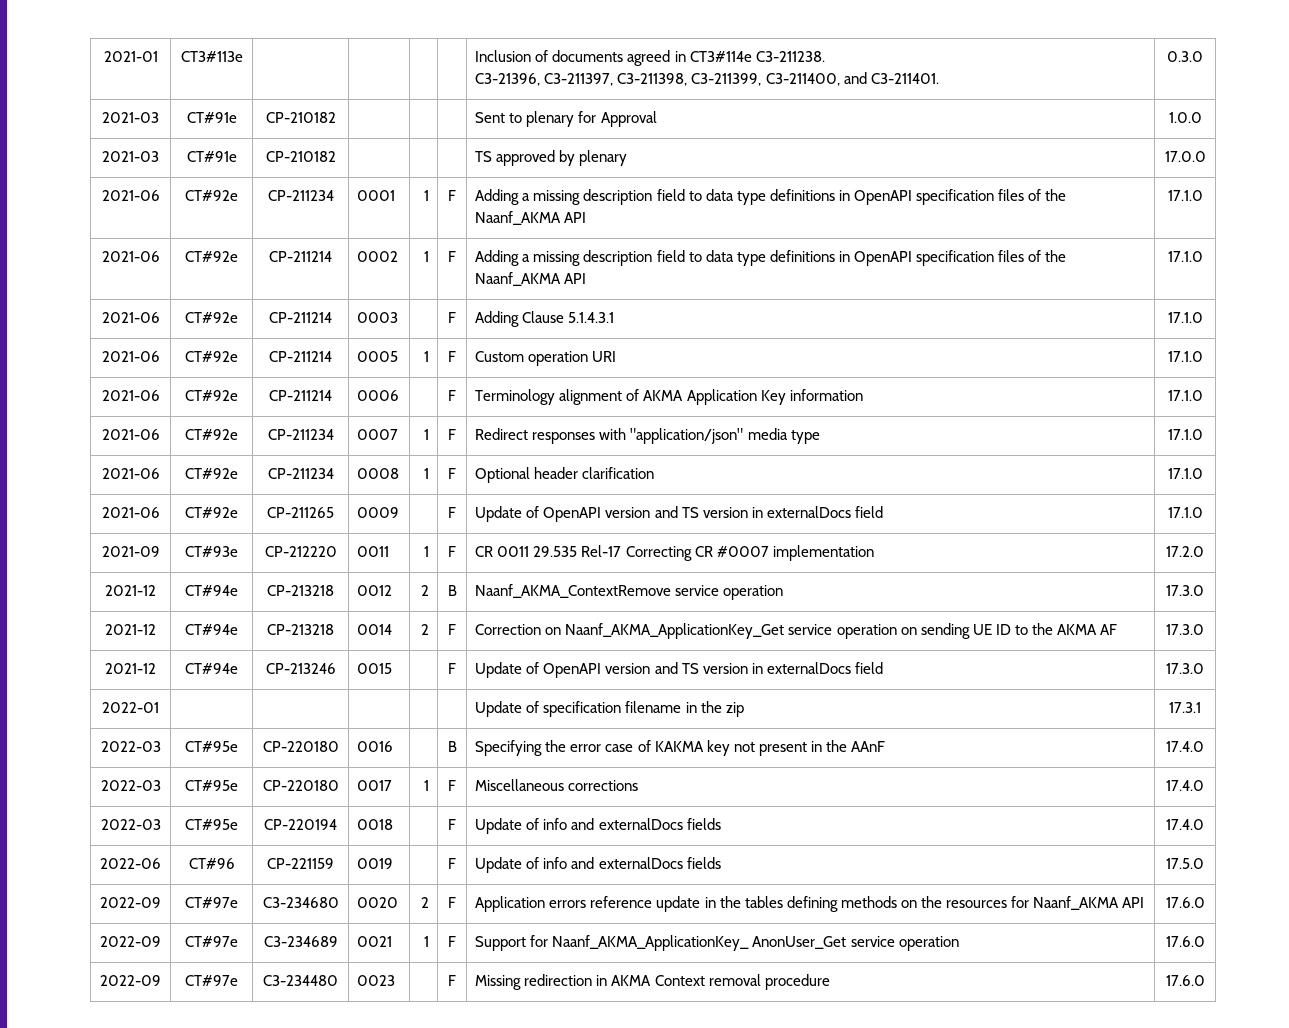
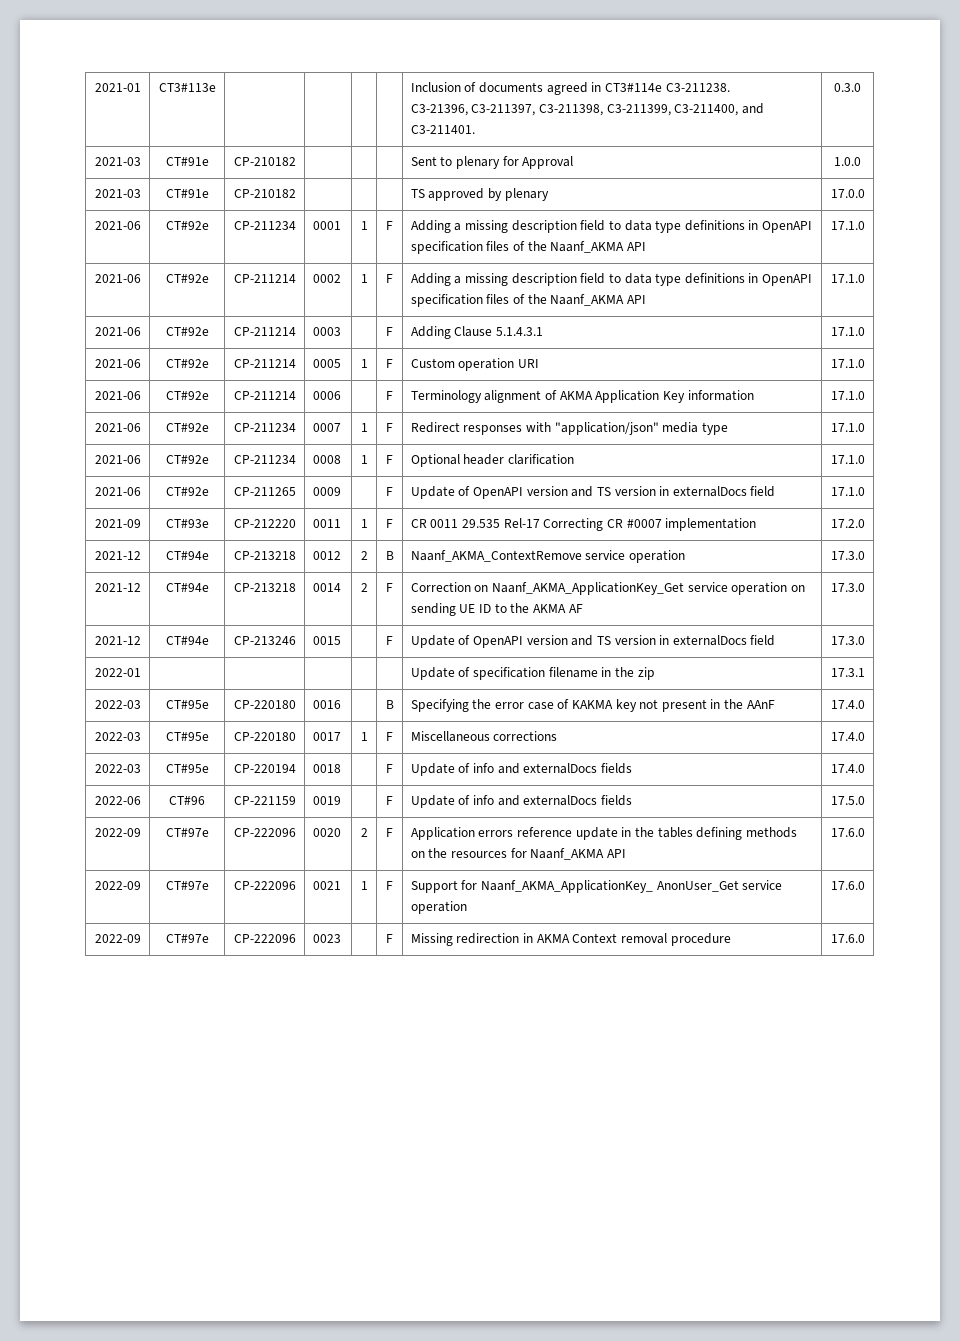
- 2022-09 | CT#97e | C3-234680 | 0020 | 2 | F | Application errors reference update in the tables defining methods on the resources for Naanf_AKMA API | 17.6.0
+ 2022-09 | CT#97e | CP-222096 | 0020 | 2 | F | Application errors reference update in the tables defining methods on the resources for Naanf_AKMA API | 17.6.0
- 2022-09 | CT#97e | C3-234689 | 0021 | 1 | F | Support for Naanf_AKMA_ApplicationKey_ AnonUser_Get service operation | 17.6.0
+ 2022-09 | CT#97e | CP-222096 | 0021 | 1 | F | Support for Naanf_AKMA_ApplicationKey_ AnonUser_Get service operation | 17.6.0
- 2022-09 | CT#97e | C3-234480 | 0023 | | F | Missing redirection in AKMA Context removal procedure | 17.6.0
+ 2022-09 | CT#97e | CP-222096 | 0023 | | F | Missing redirection in AKMA Context removal procedure | 17.6.0

